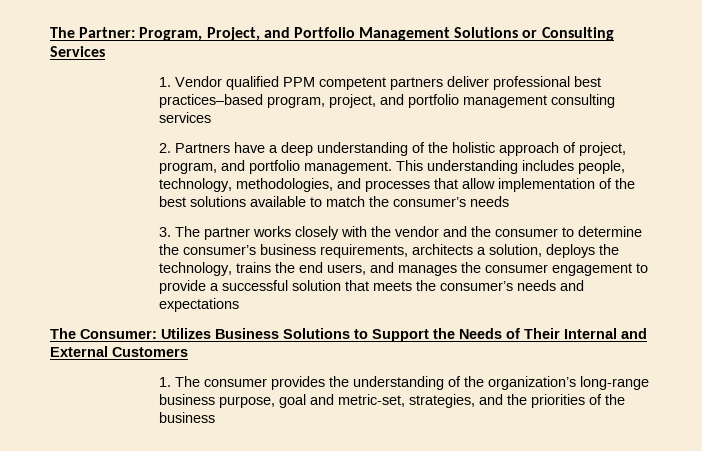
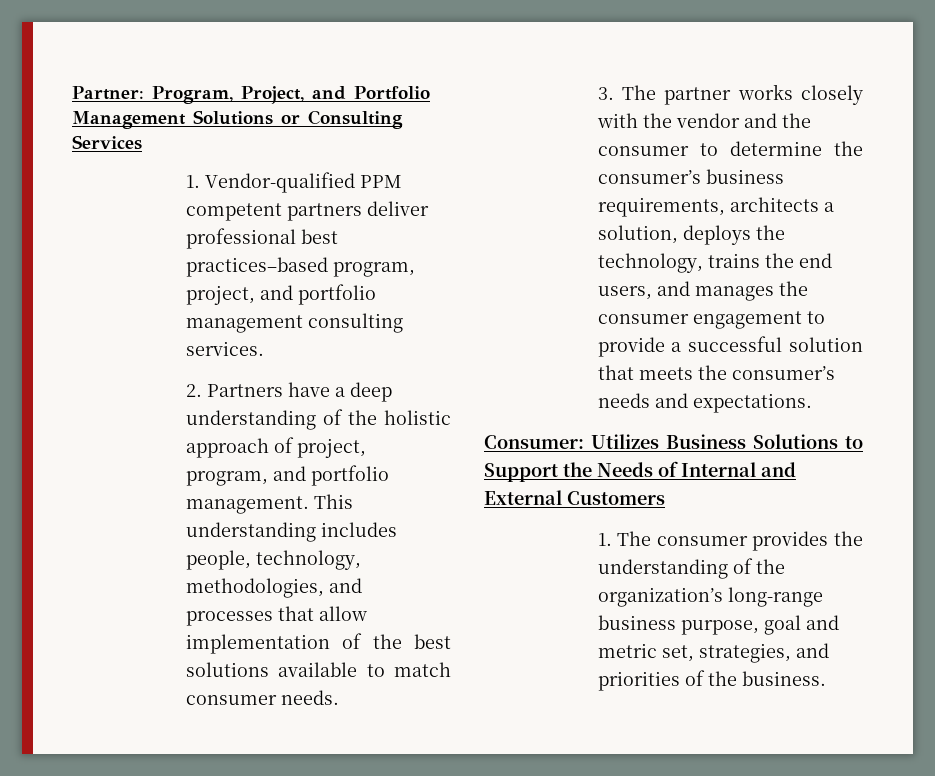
- The Partner: Program, Project, and Portfolio Management Solutions or Consulting Services
+ Partner: Program, Project, and Portfolio Management Solutions or Consulting Services
- 1. Vendor qualified PPM competent partners deliver professional best practices–based program, project, and portfolio management consulting services
+ 1. Vendor-qualified PPM competent partners deliver professional best practices–based program, project, and portfolio management consulting services.
- This understanding includes people, technology, methodologies, and processes that allow implementation of the best solutions available to match the consumer’s needs
+ This understanding includes people, technology, methodologies, and processes that allow implementation of the best solutions available to match consumer needs.
- 3. The partner works closely with the vendor and the consumer to determine the consumer’s business requirements, architects a solution, deploys the technology, trains the end users, and manages the consumer engagement to provide a successful solution that meets the consumer’s needs and expectations
- The Consumer: Utilizes Business Solutions to Support the Needs of Their Internal and External Customers
+ 3. The partner works closely with the vendor and the consumer to determine the consumer’s business requirements, architects a solution, deploys the technology, trains the end users, and manages the consumer engagement to provide a successful solution that meets the consumer’s needs and expectations.
+ Consumer: Utilizes Business Solutions to Support the Needs of Internal and External Customers
- 1. The consumer provides the understanding of the organization’s long-range business purpose, goal and metric-set, strategies, and the priorities of the business
+ 1. The consumer provides the understanding of the organization’s long-range business purpose, goal and metric set, strategies, and priorities of the business.

